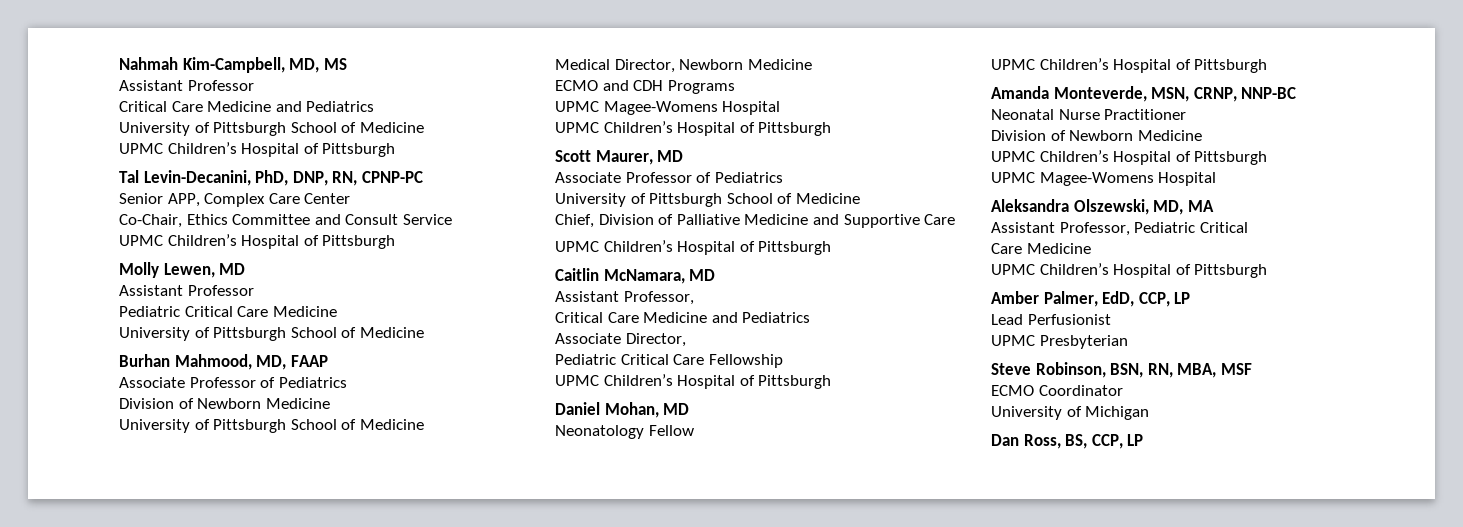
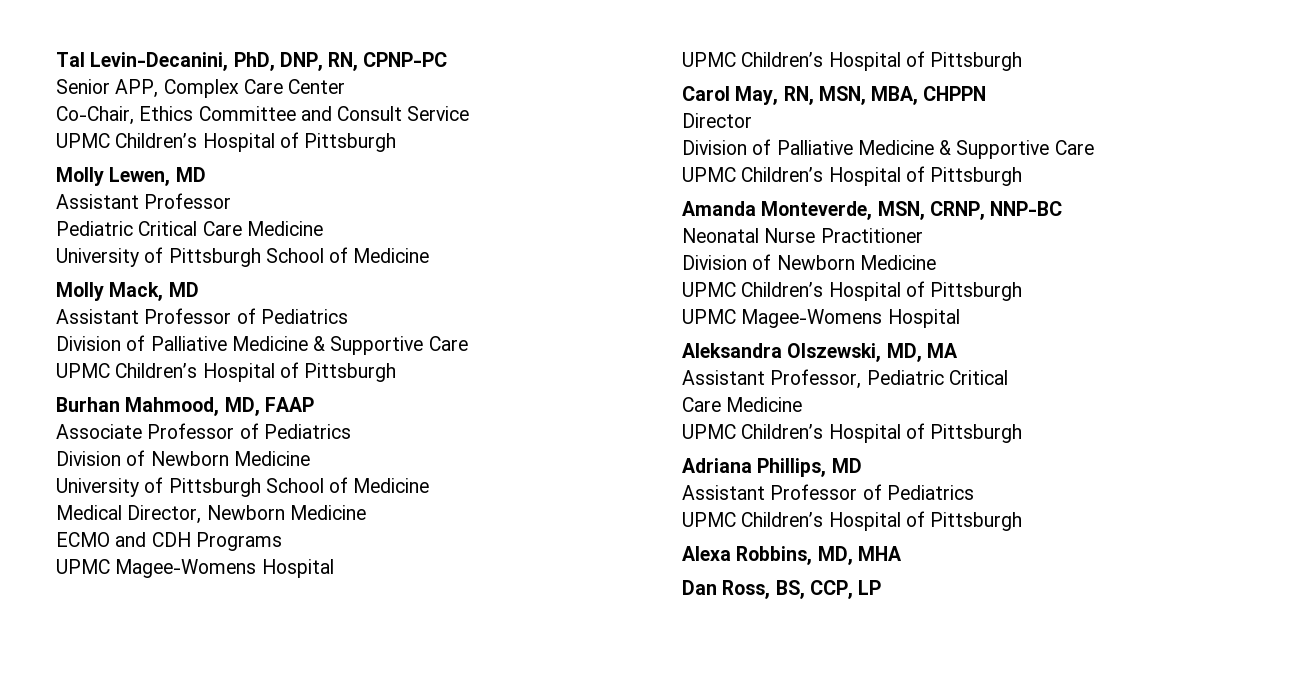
- Nahmah Kim-Campbell, MD, MS
- Assistant Professor
- Critical Care Medicine and Pediatrics
- University of Pittsburgh School of Medicine
- UPMC Children’s Hospital of Pittsburgh
+ Molly Mack, MD
+ Assistant Professor of Pediatrics
+ Division of Palliative Medicine & Supportive Care
+ UPMC Children’s Hospital of Pittsburgh
- Scott Maurer, MD
- Associate Professor of Pediatrics
- University of Pittsburgh School of Medicine
- Chief, Division of Palliative Medicine and Supportive Care
- UPMC Children’s Hospital of Pittsburgh
- Caitlin McNamara, MD
- Assistant Professor,
- Critical Care Medicine and Pediatrics
- Associate Director,
- Pediatric Critical Care Fellowship
- UPMC Children’s Hospital of Pittsburgh
- Daniel Mohan, MD
- Neonatology Fellow
+ Carol May, RN, MSN, MBA, CHPPN
+ Director
+ Division of Palliative Medicine & Supportive Care
- Amber Palmer, EdD, CCP, LP
- Lead Perfusionist
- UPMC Presbyterian
- Steve Robinson, BSN, RN, MBA, MSF
- ECMO Coordinator
- University of Michigan
+ Adriana Phillips, MD
+ Assistant Professor of Pediatrics
+ UPMC Children’s Hospital of Pittsburgh
+ Alexa Robbins, MD, MHA

